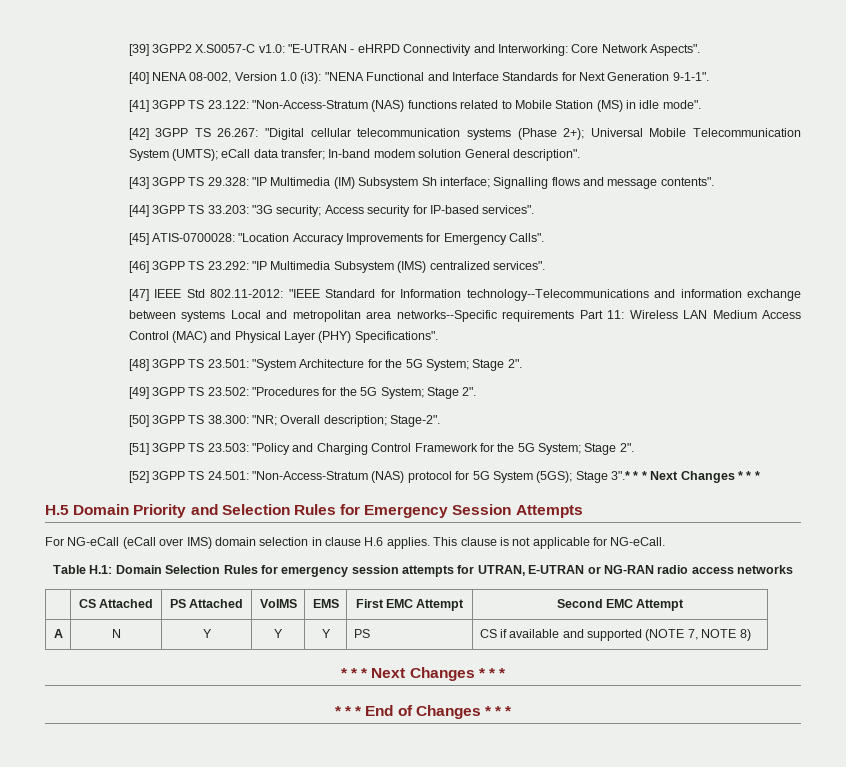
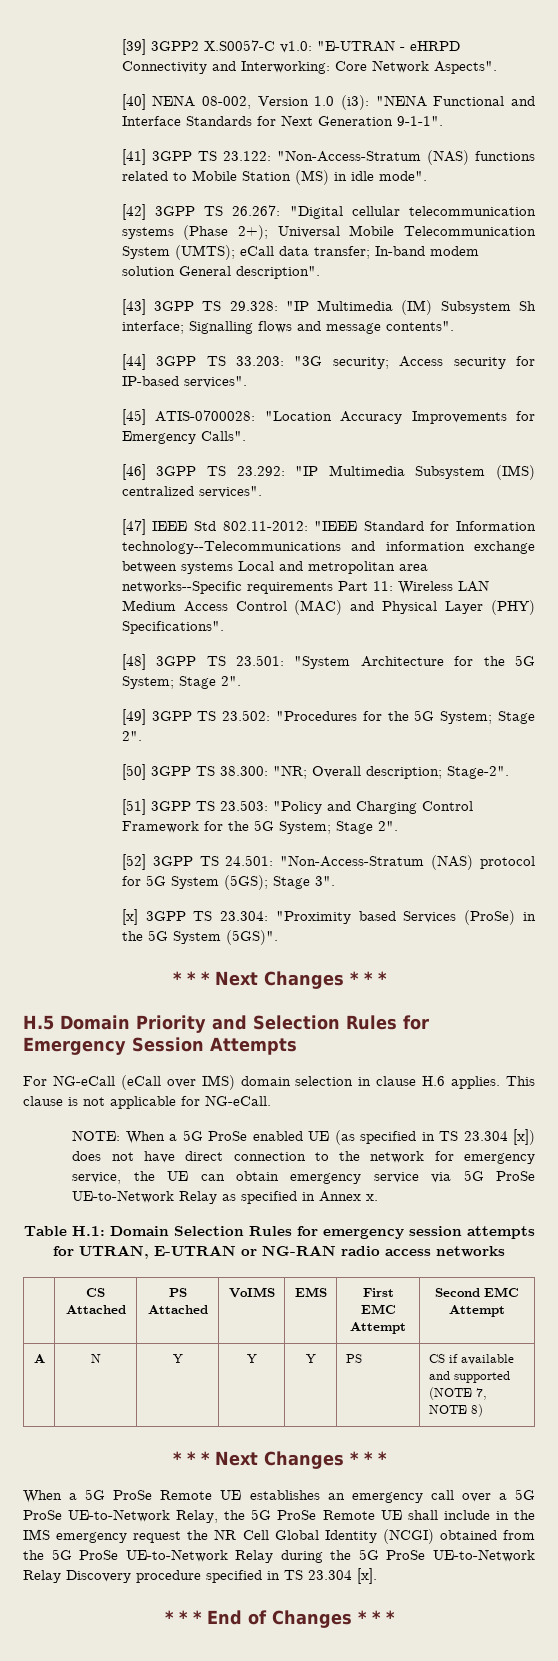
- [52] 3GPP TS 24.501: "Non-Access-Stratum (NAS) protocol for 5G System (5GS); Stage 3".* * * Next Changes * * *
+ [52] 3GPP TS 24.501: "Non-Access-Stratum (NAS) protocol for 5G System (5GS); Stage 3".
+ [x] 3GPP TS 23.304: "Proximity based Services (ProSe) in the 5G System (5GS)".
+ * * * Next Changes * * *
+ NOTE: When a 5G ProSe enabled UE (as specified in TS 23.304 [x]) does not have direct connection to the network for emergency service, the UE can obtain emergency service via 5G ProSe UE-to-Network Relay as specified in Annex x.
+ When a 5G ProSe Remote UE establishes an emergency call over a 5G ProSe UE-to-Network Relay, the 5G ProSe Remote UE shall include in the IMS emergency request the NR Cell Global Identity (NCGI) obtained from the 5G ProSe UE-to-Network Relay during the 5G ProSe UE-to-Network Relay Discovery procedure specified in TS 23.304 [x].

